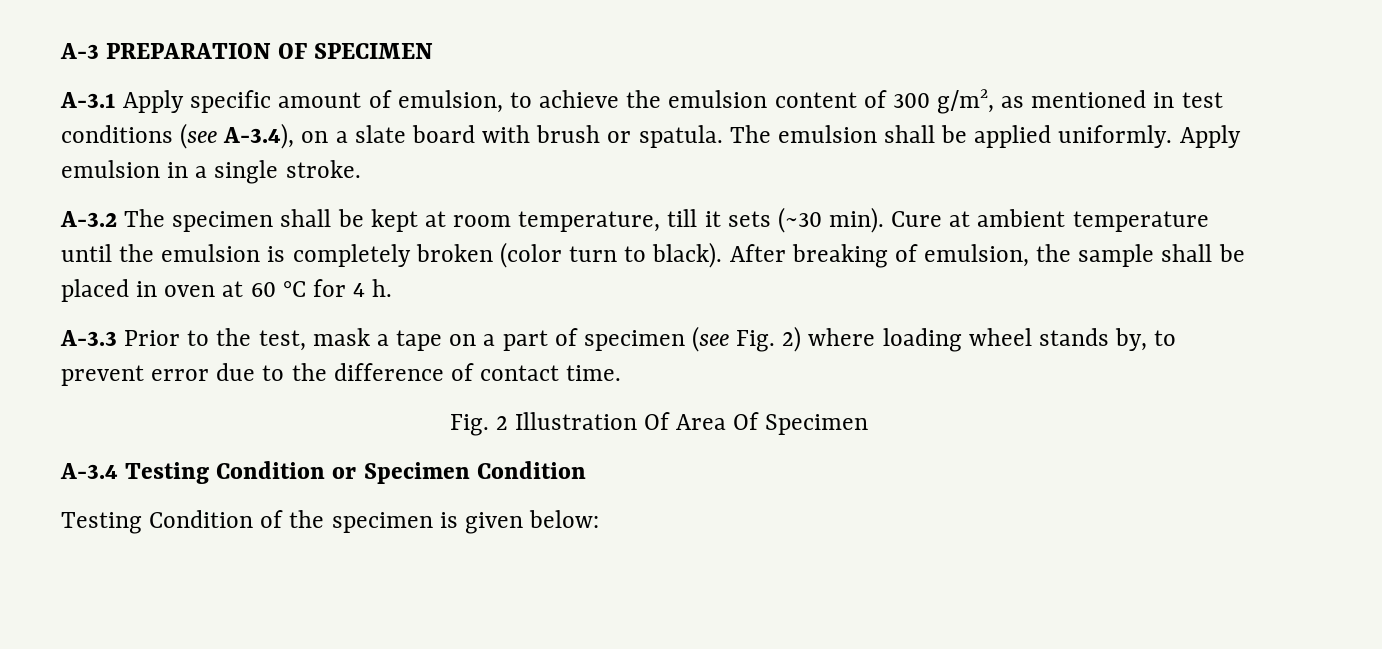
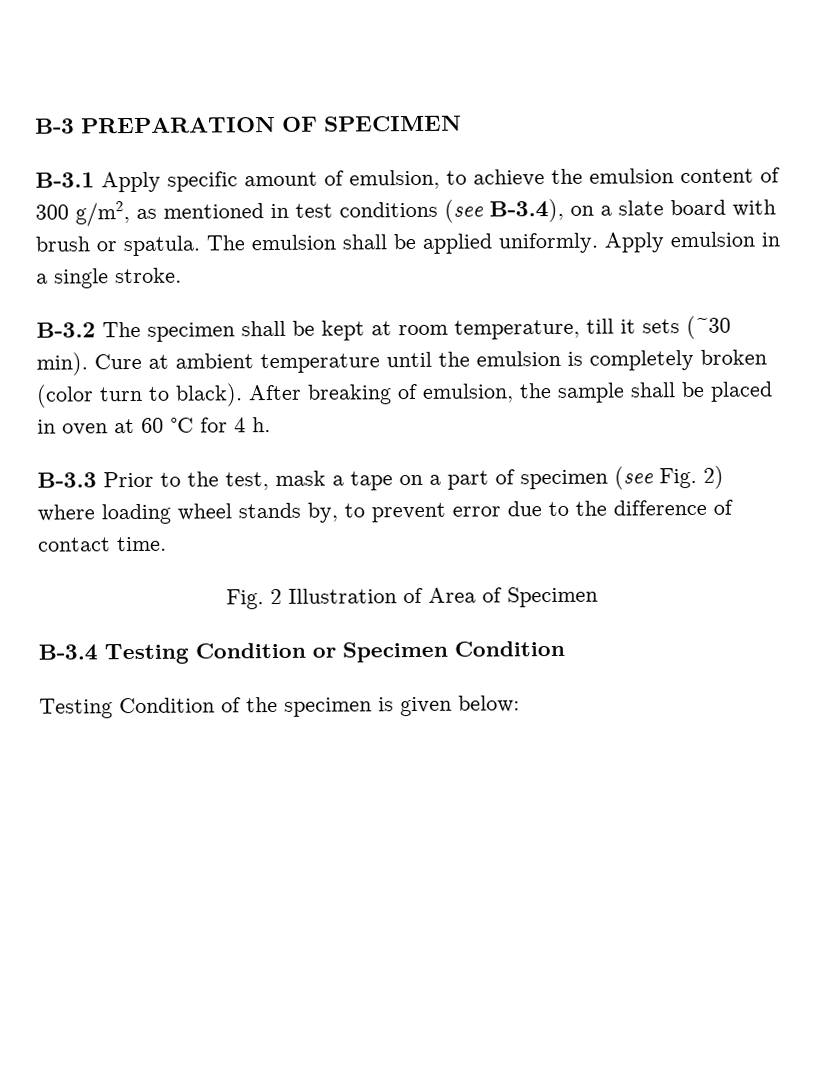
- A-3 PREPARATION OF SPECIMEN
+ B-3 PREPARATION OF SPECIMEN
- A-3.1 Apply specific amount of emulsion, to achieve the emulsion content of 300 g/m2, as mentioned in test conditions (see A-3.4), on a slate board with brush or spatula.
+ B-3.1 Apply specific amount of emulsion, to achieve the emulsion content of 300 g/m2, as mentioned in test conditions (see B-3.4), on a slate board with brush or spatula.
- A-3.2 The specimen shall be kept at room temperature, till it sets (~30 min).
+ B-3.2 The specimen shall be kept at room temperature, till it sets (~30 min).
- A-3.3 Prior to the test, mask a tape on a part of specimen (see Fig. 2) where loading wheel stands by, to prevent error due to the difference of contact time.
+ B-3.3 Prior to the test, mask a tape on a part of specimen (see Fig. 2) where loading wheel stands by, to prevent error due to the difference of contact time.
- Fig. 2 Illustration Of Area Of Specimen
+ Fig. 2 Illustration of Area of Specimen
- A-3.4 Testing Condition or Specimen Condition
+ B-3.4 Testing Condition or Specimen Condition

